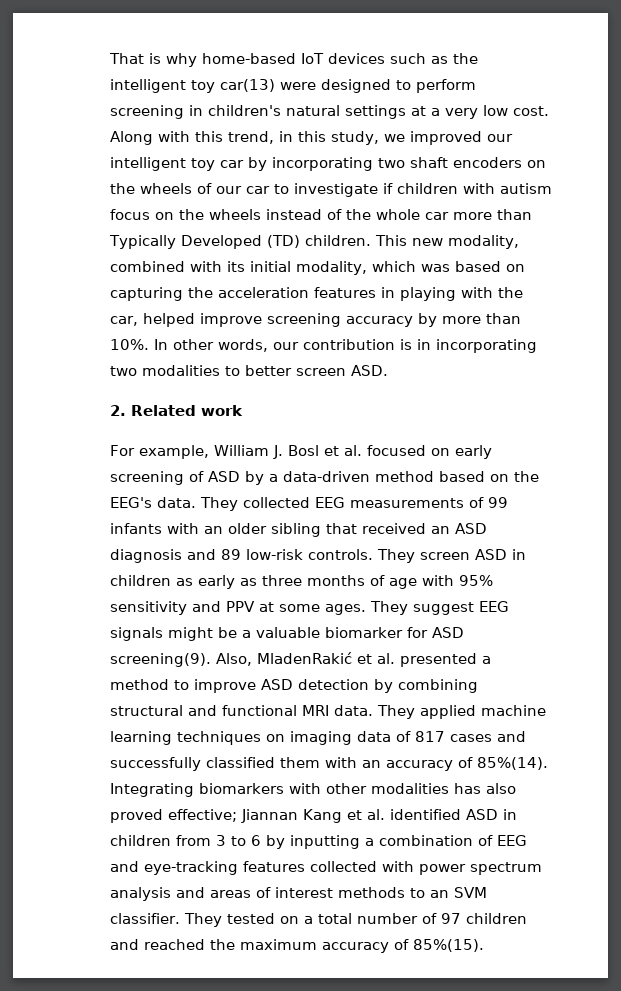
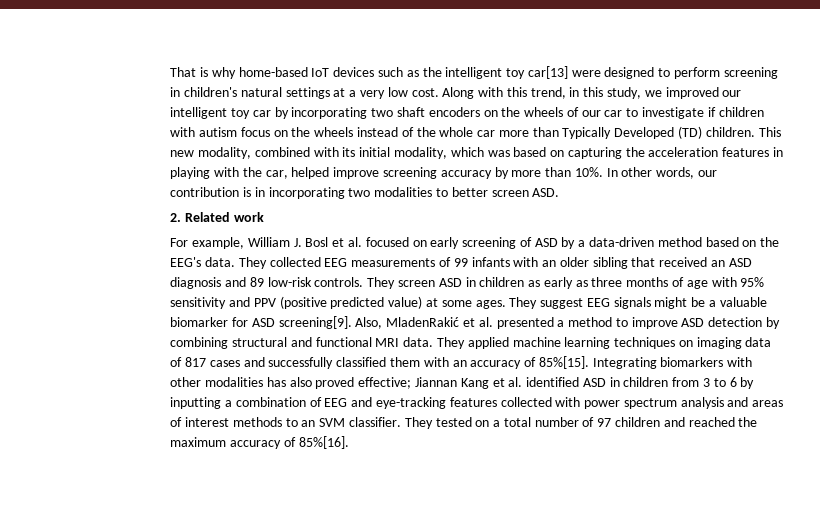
- That is why home-based IoT devices such as the intelligent toy car(13) were designed to perform screening in children's natural settings at a very low cost.
+ That is why home-based IoT devices such as the intelligent toy car[13] were designed to perform screening in children's natural settings at a very low cost.
- They screen ASD in children as early as three months of age with 95% sensitivity and PPV at some ages.
+ They screen ASD in children as early as three months of age with 95% sensitivity and PPV (positive predicted value) at some ages.
- They suggest EEG signals might be a valuable biomarker for ASD screening(9).
+ They suggest EEG signals might be a valuable biomarker for ASD screening[9].
- They applied machine learning techniques on imaging data of 817 cases and successfully classified them with an accuracy of 85%(14).
+ They applied machine learning techniques on imaging data of 817 cases and successfully classified them with an accuracy of 85%[15].
- They tested on a total number of 97 children and reached the maximum accuracy of 85%(15).
+ They tested on a total number of 97 children and reached the maximum accuracy of 85%[16].

